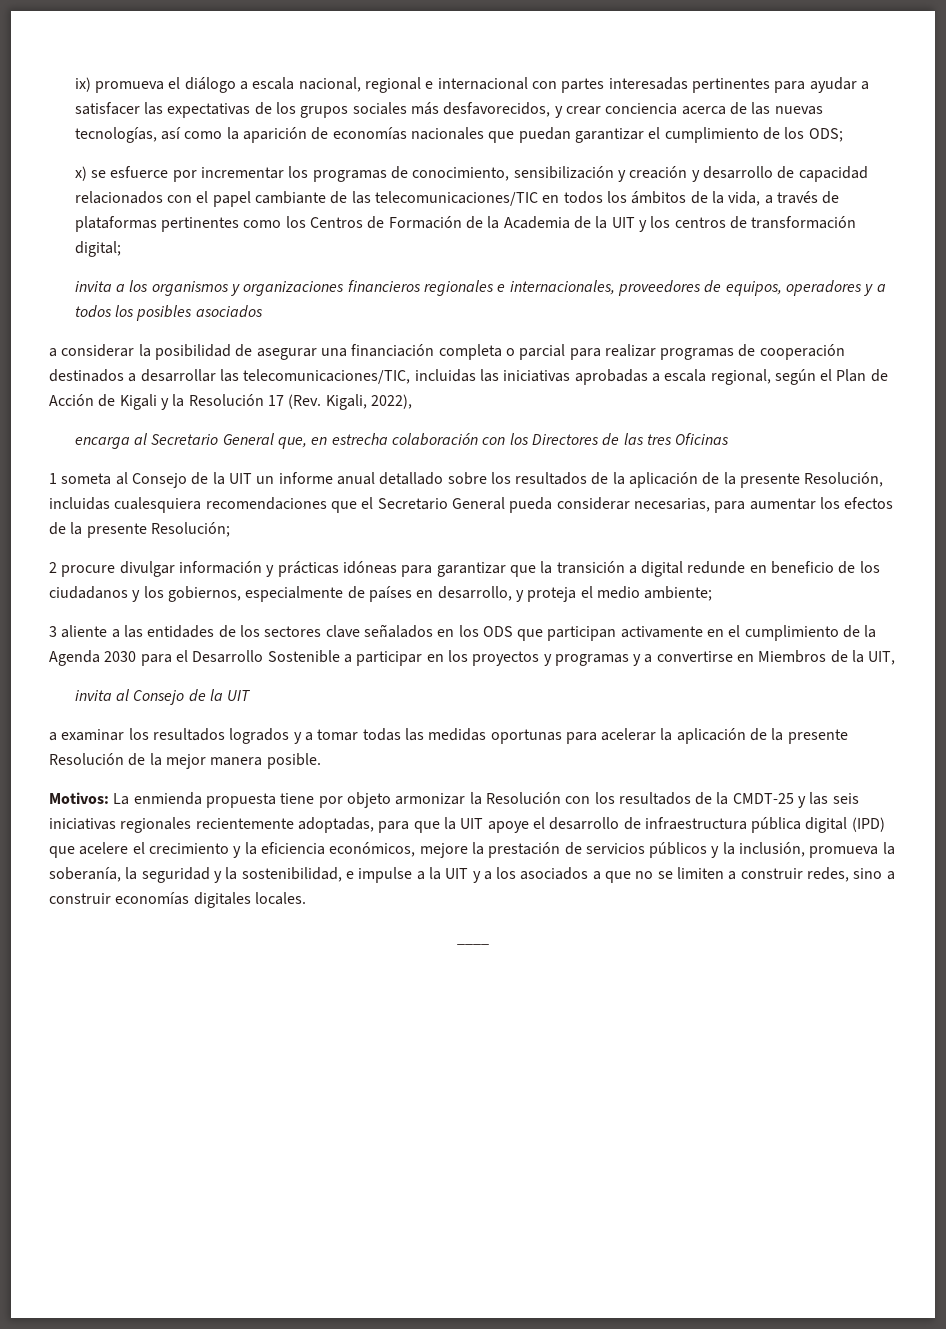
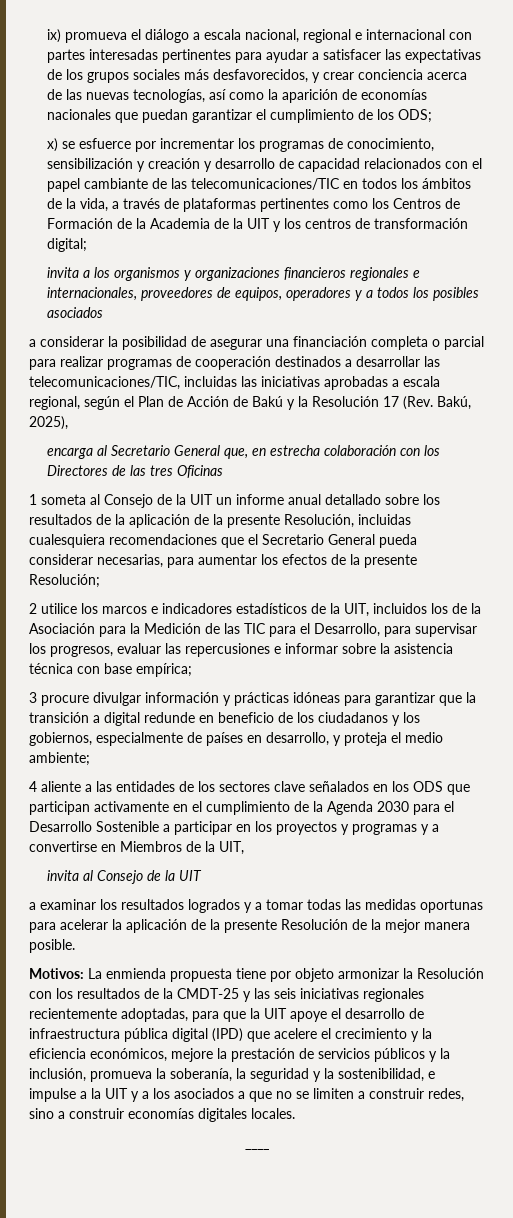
- a considerar la posibilidad de asegurar una financiación completa o parcial para realizar programas de cooperación destinados a desarrollar las telecomunicaciones/TIC, incluidas las iniciativas aprobadas a escala regional, según el Plan de Acción de Kigali y la Resolución 17 (Rev. Kigali, 2022),
+ a considerar la posibilidad de asegurar una financiación completa o parcial para realizar programas de cooperación destinados a desarrollar las telecomunicaciones/TIC, incluidas las iniciativas aprobadas a escala regional, según el Plan de Acción de Bakú y la Resolución 17 (Rev. Bakú, 2025),
- 2 procure divulgar información y prácticas idóneas para garantizar que la transición a digital redunde en beneficio de los ciudadanos y los gobiernos, especialmente de países en desarrollo, y proteja el medio ambiente;
+ 2 utilice los marcos e indicadores estadísticos de la UIT, incluidos los de la Asociación para la Medición de las TIC para el Desarrollo, para supervisar los progresos, evaluar las repercusiones e informar sobre la asistencia técnica con base empírica;
+ 3 procure divulgar información y prácticas idóneas para garantizar que la transición a digital redunde en beneficio de los ciudadanos y los gobiernos, especialmente de países en desarrollo, y proteja el medio ambiente;
- 3 aliente a las entidades de los sectores clave señalados en los ODS que participan activamente en el cumplimiento de la Agenda 2030 para el Desarrollo Sostenible a participar en los proyectos y programas y a convertirse en Miembros de la UIT,
+ 4 aliente a las entidades de los sectores clave señalados en los ODS que participan activamente en el cumplimiento de la Agenda 2030 para el Desarrollo Sostenible a participar en los proyectos y programas y a convertirse en Miembros de la UIT,

